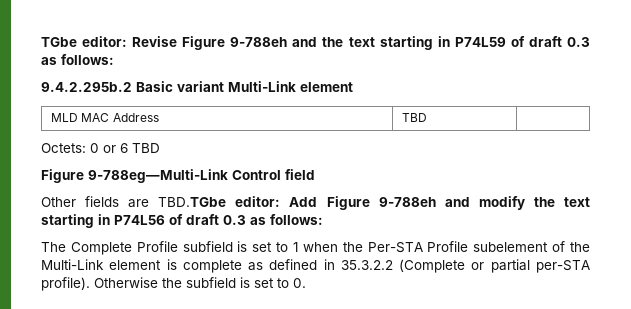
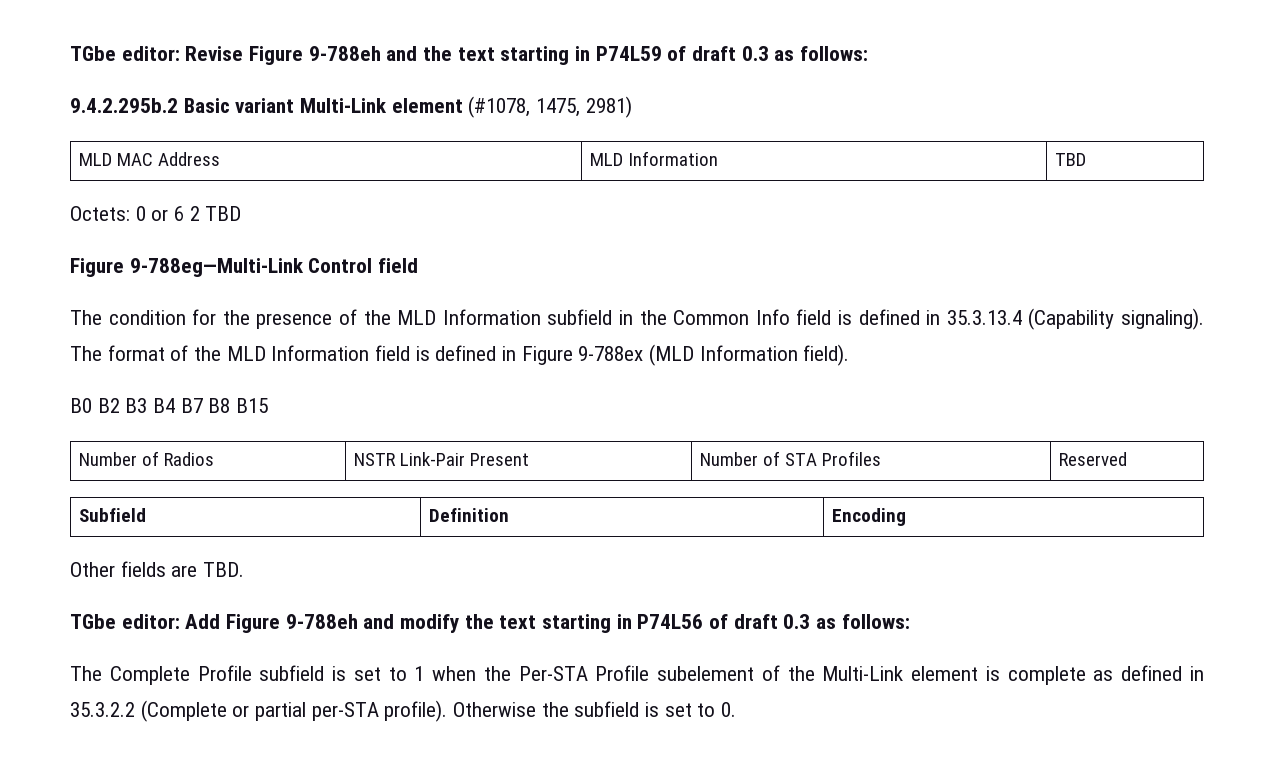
- 9.4.2.295b.2 Basic variant Multi-Link element
+ 9.4.2.295b.2 Basic variant Multi-Link element (#1078, 1475, 2981)
- MLD MAC Address | TBD |
+ MLD MAC Address | MLD Information | TBD
- Octets: 0 or 6 TBD
+ Octets: 0 or 6 2 TBD
+ The condition for the presence of the MLD Information subfield in the Common Info field is defined in 35.3.13.4 (Capability signaling). The format of the MLD Information field is defined in Figure 9-788ex (MLD Information field).
+ B0 B2 B3 B4 B7 B8 B15
+ Number of Radios | NSTR Link-Pair Present | Number of STA Profiles | Reserved
+ Subfield | Definition | Encoding
- Other fields are TBD.TGbe editor: Add Figure 9-788eh and modify the text starting in P74L56 of draft 0.3 as follows:
+ Other fields are TBD.
+ TGbe editor: Add Figure 9-788eh and modify the text starting in P74L56 of draft 0.3 as follows:

